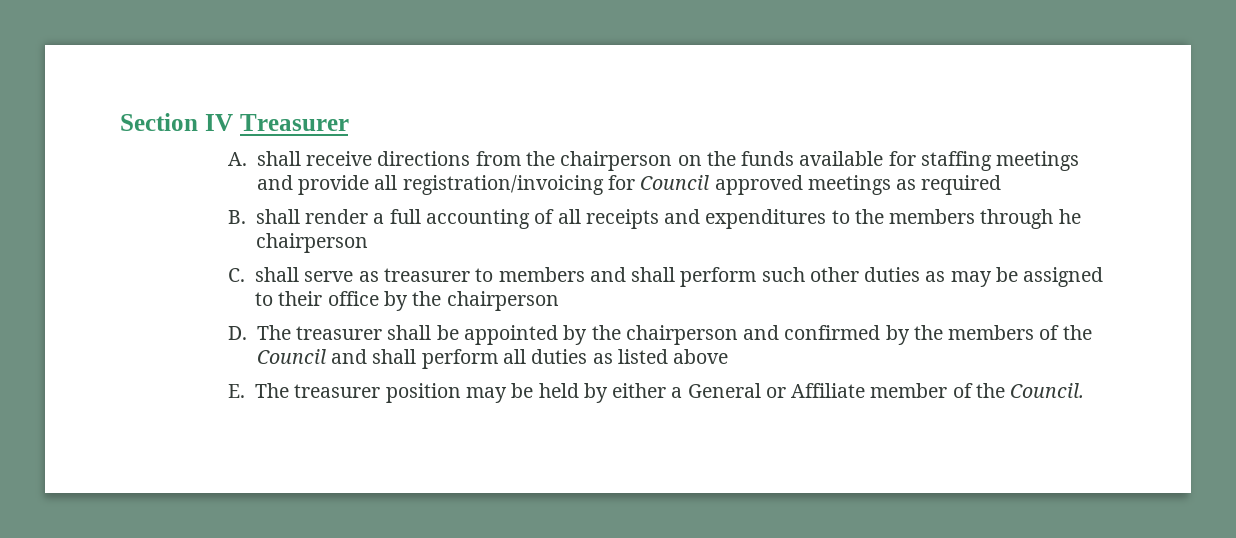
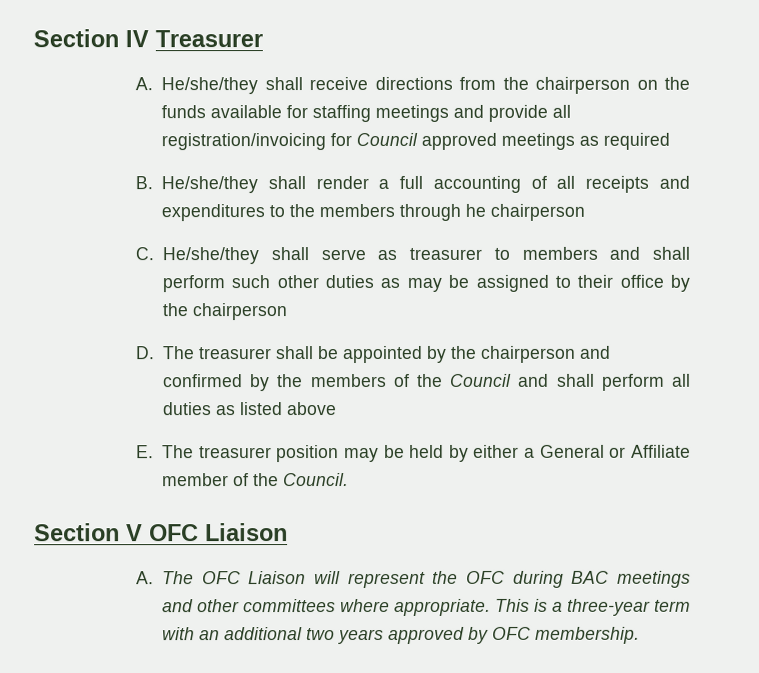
- A. shall receive directions from the chairperson on the funds available for staffing meetings and provide all registration/invoicing for Council approved meetings as required
+ A. He/she/they shall receive directions from the chairperson on the funds available for staffing meetings and provide all registration/invoicing for Council approved meetings as required
- B. shall render a full accounting of all receipts and expenditures to the members through he chairperson
+ B. He/she/they shall render a full accounting of all receipts and expenditures to the members through he chairperson
- C. shall serve as treasurer to members and shall perform such other duties as may be assigned to their office by the chairperson
+ C. He/she/they shall serve as treasurer to members and shall perform such other duties as may be assigned to their office by the chairperson
+ Section V OFC Liaison
+ A. The OFC Liaison will represent the OFC during BAC meetings and other committees where appropriate. This is a three-year term with an additional two years approved by OFC membership.

